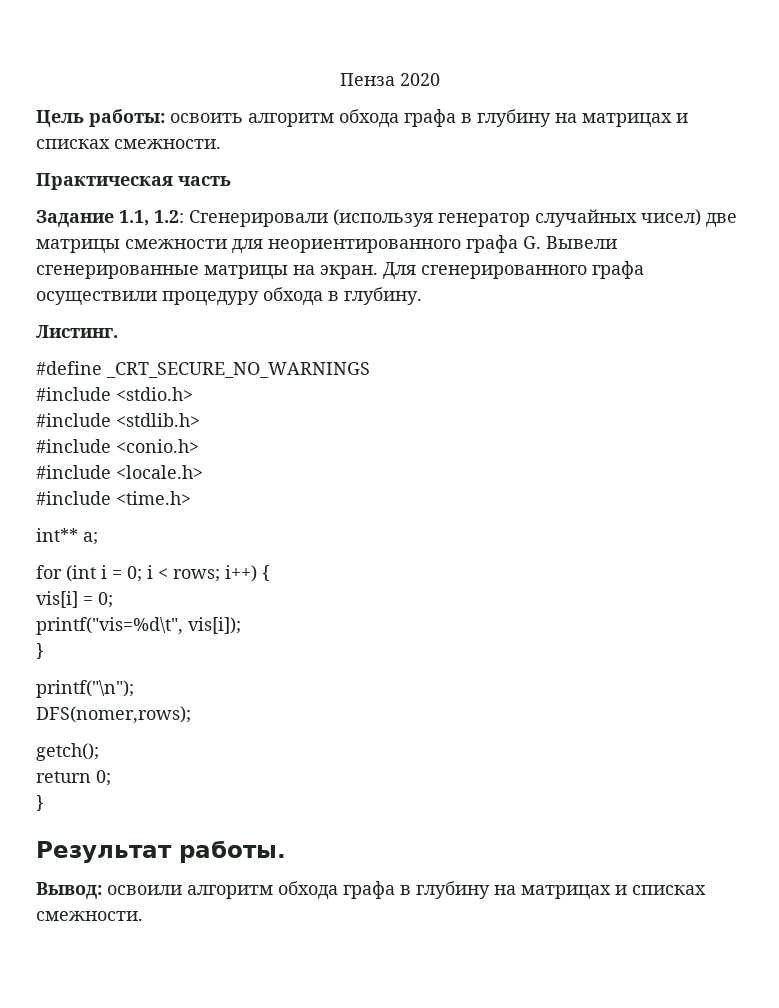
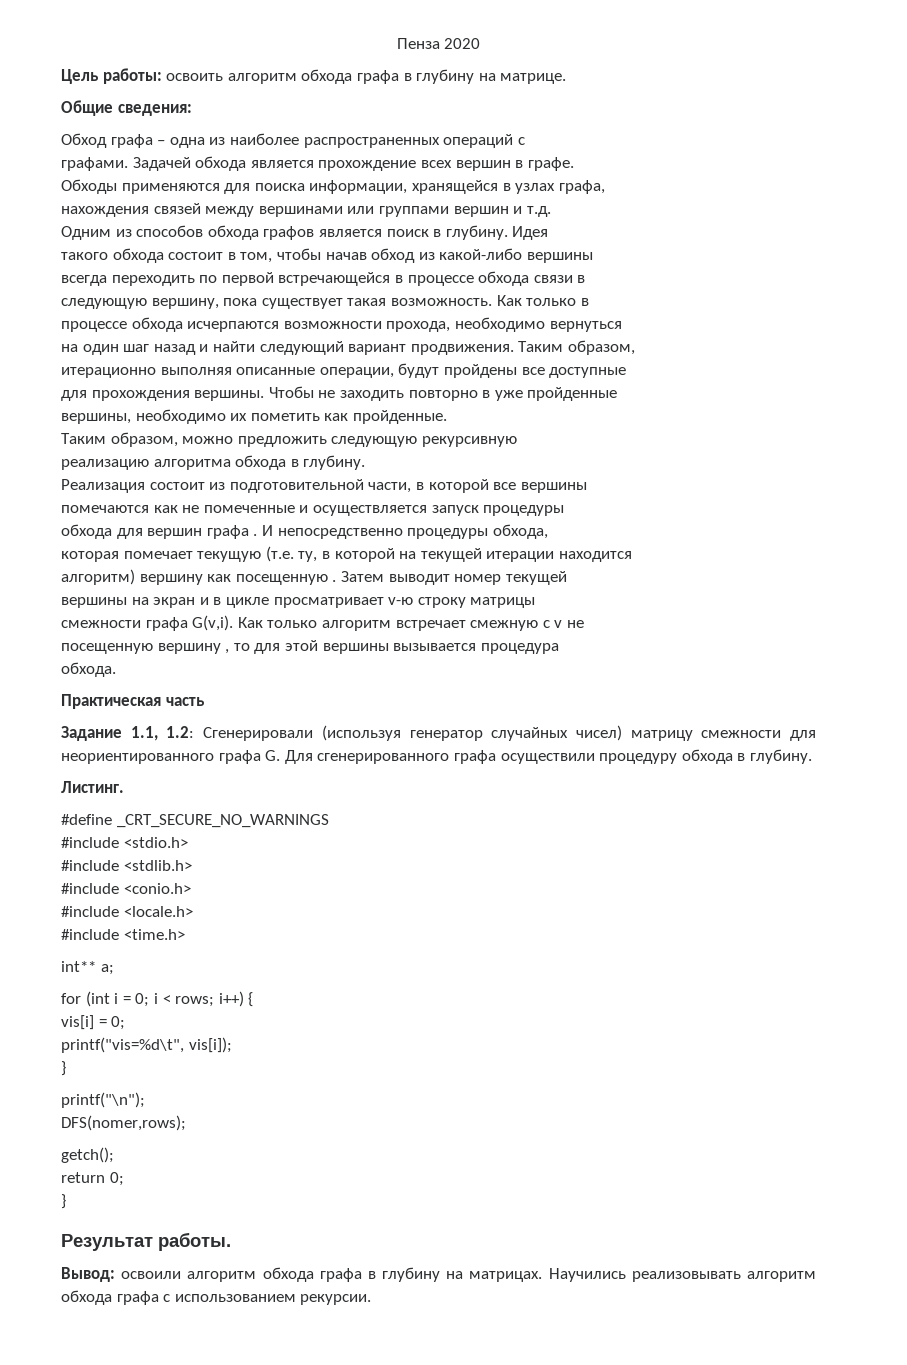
- Цель работы: освоить алгоритм обхода графа в глубину на матрицах и списках смежности.
+ Цель работы: освоить алгоритм обхода графа в глубину на матрице.
+ Общие сведения:
+ Обход графа – одна из наиболее распространенных операций с
+ графами. Задачей обхода является прохождение всех вершин в графе.
+ Обходы применяются для поиска информации, хранящейся в узлах графа,
+ нахождения связей между вершинами или группами вершин и т.д.
+ Одним из способов обхода графов является поиск в глубину. Идея
+ такого обхода состоит в том, чтобы начав обход из какой-либо вершины
+ всегда переходить по первой встречающейся в процессе обхода связи в
+ следующую вершину, пока существует такая возможность. Как только в
+ процессе обхода исчерпаются возможности прохода, необходимо вернуться
+ на один шаг назад и найти следующий вариант продвижения. Таким образом,
+ итерационно выполняя описанные операции, будут пройдены все доступные
+ для прохождения вершины. Чтобы не заходить повторно в уже пройденные
+ вершины, необходимо их пометить как пройденные.
+ Таким образом, можно предложить следующую рекурсивную
+ реализацию алгоритма обхода в глубину.
+ Реализация состоит из подготовительной части, в которой все вершины
+ помечаются как не помеченные и осуществляется запуск процедуры
+ обхода для вершин графа . И непосредственно процедуры обхода,
+ которая помечает текущую (т.е. ту, в которой на текущей итерации находится
+ алгоритм) вершину как посещенную . Затем выводит номер текущей
+ вершины на экран и в цикле просматривает v-ю строку матрицы
+ смежности графа G(v,i). Как только алгоритм встречает смежную с v не
+ посещенную вершину , то для этой вершины вызывается процедура
+ обхода.
- Задание 1.1, 1.2: Сгенерировали (используя генератор случайных чисел) две матрицы смежности для неориентированного графа G. Вывели сгенерированные матрицы на экран. Для сгенерированного графа осуществили процедуру обхода в глубину.
+ Задание 1.1, 1.2: Сгенерировали (используя генератор случайных чисел) матрицу смежности для неориентированного графа G. Для сгенерированного графа осуществили процедуру обхода в глубину.
- Вывод: освоили алгоритм обхода графа в глубину на матрицах и списках смежности.
+ Вывод: освоили алгоритм обхода графа в глубину на матрицах. Научились реализовывать алгоритм обхода графа с использованием рекурсии.

